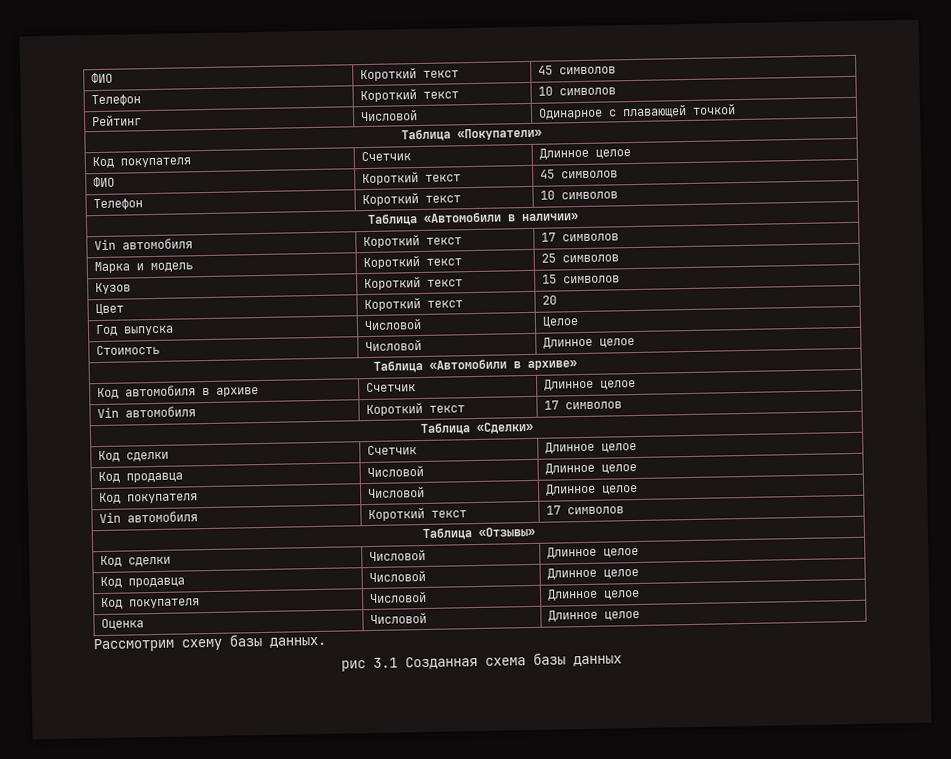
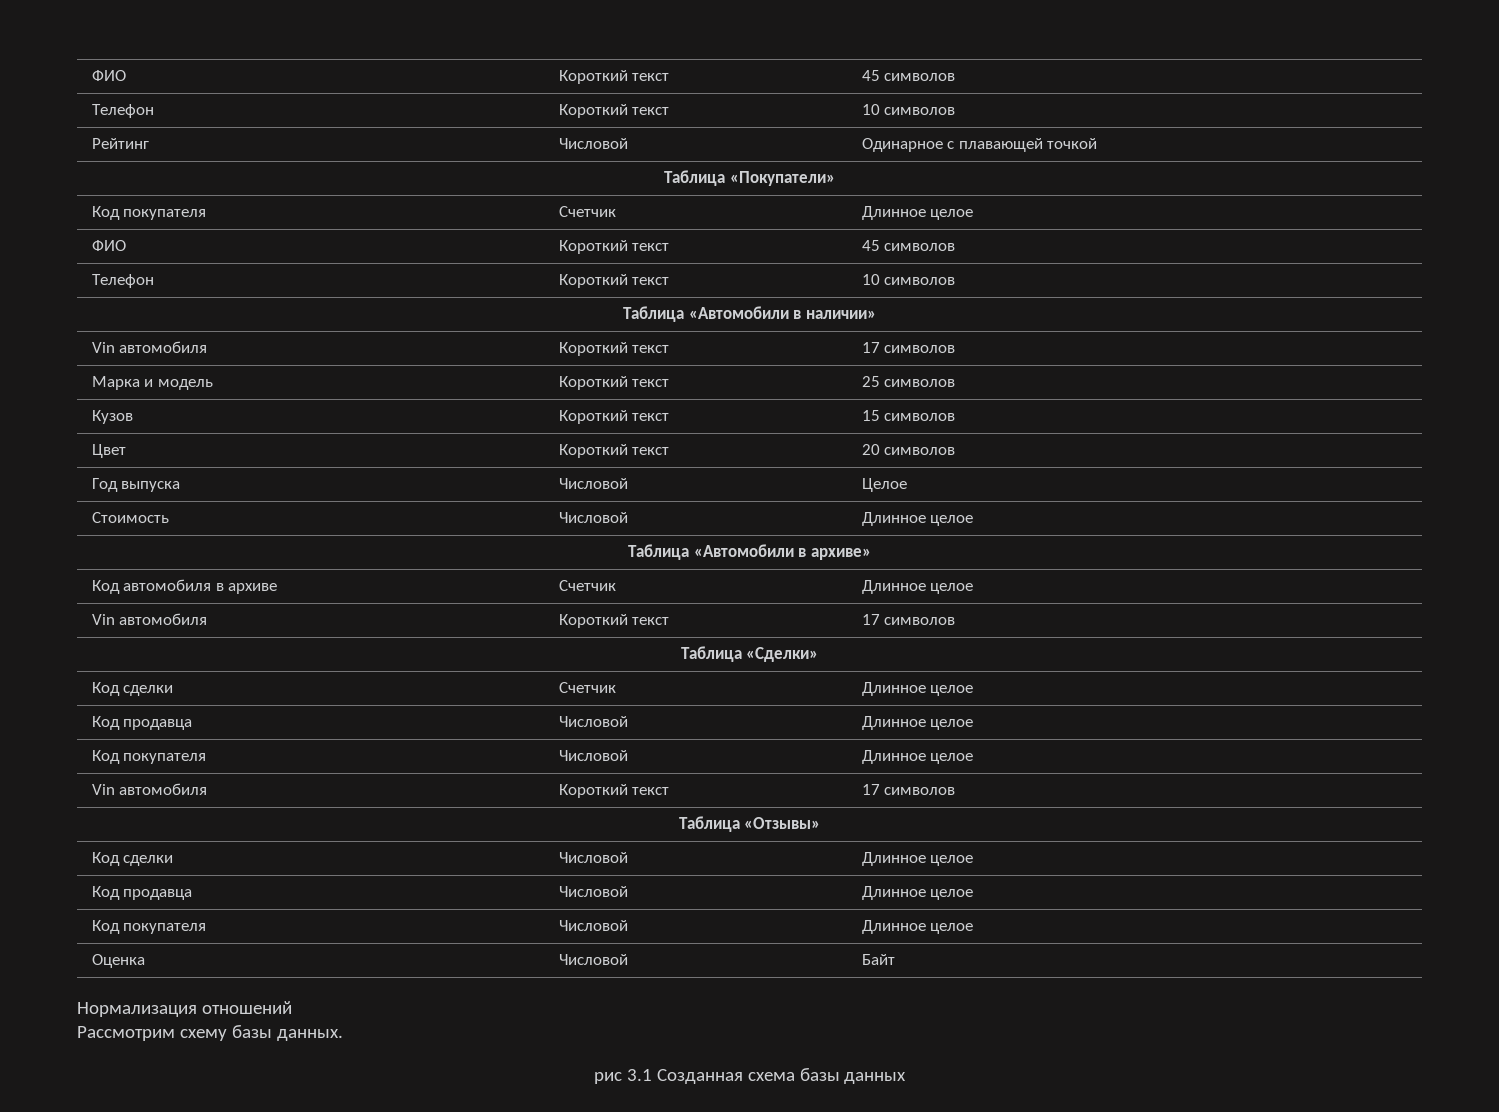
- Цвет | Короткий текст | 20
+ Цвет | Короткий текст | 20 символов
- Оценка | Числовой | Длинное целое
+ Оценка | Числовой | Байт
+ Нормализация отношений

